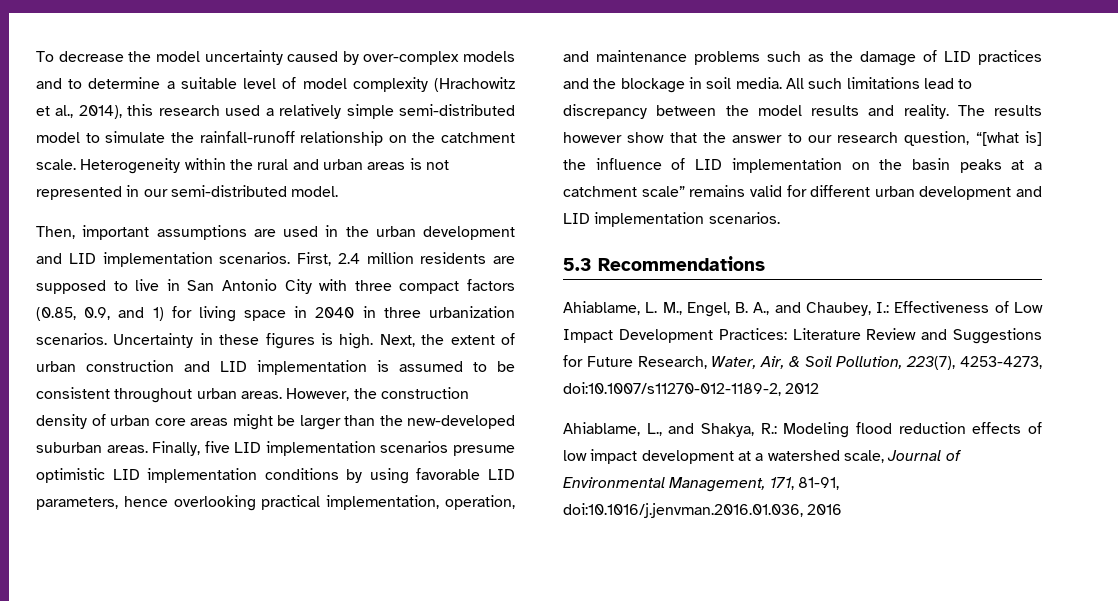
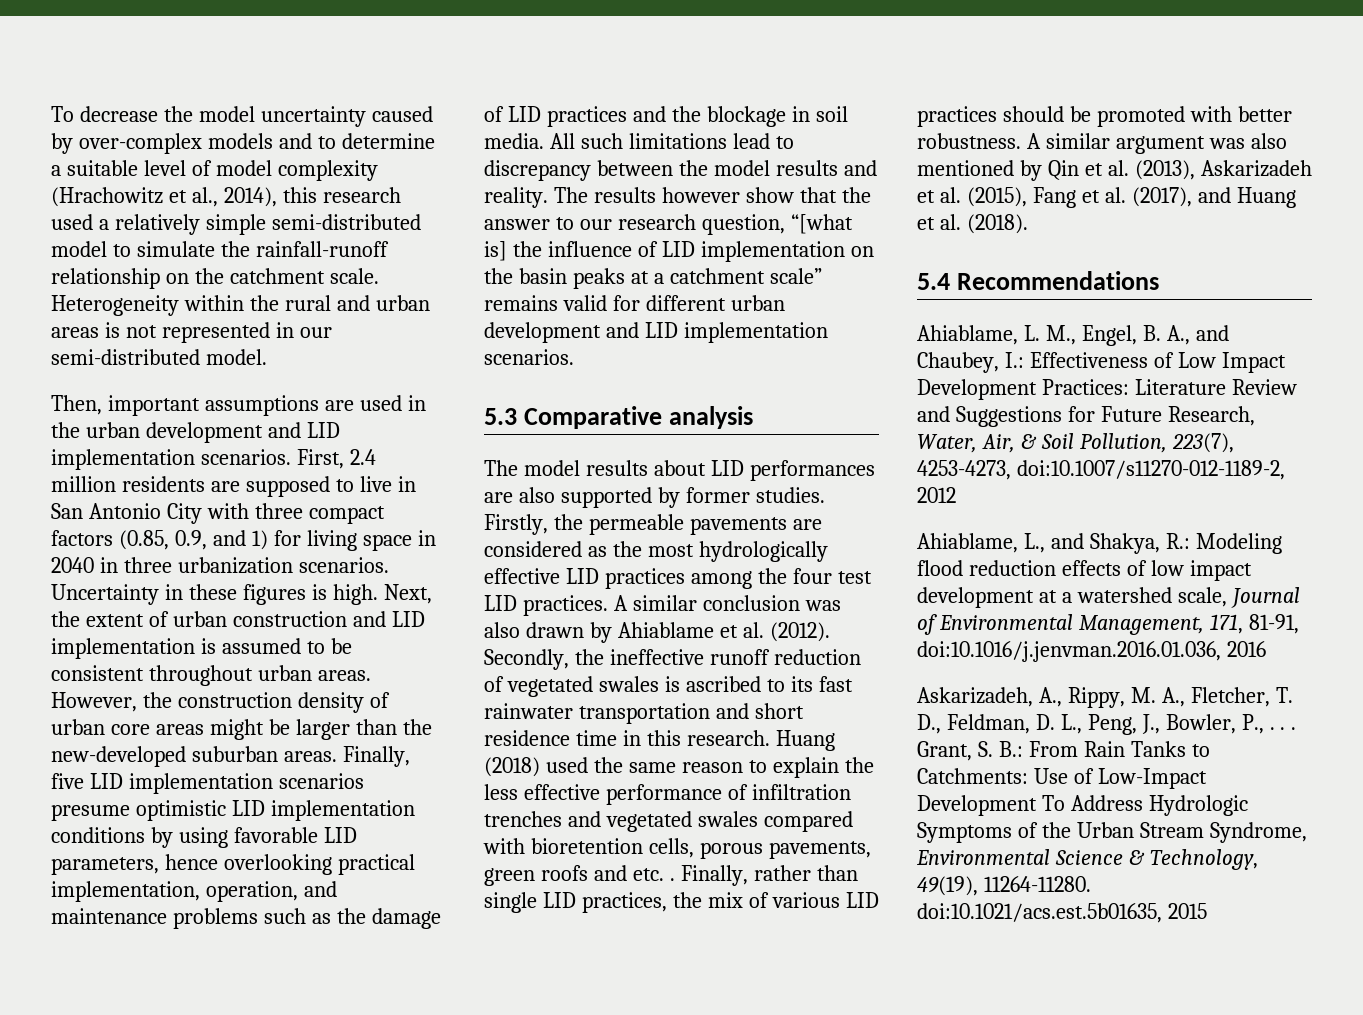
- 5.3 Recommendations
+ 5.3 Comparative analysis
+ The model results about LID performances are also supported by former studies. Firstly, the permeable pavements are considered as the most hydrologically effective LID practices among the four test LID practices. A similar conclusion was also drawn by Ahiablame et al. (2012). Secondly, the ineffective runoff reduction of vegetated swales is ascribed to its fast rainwater transportation and short residence time in this research. Huang (2018) used the same reason to explain the less effective performance of infiltration trenches and vegetated swales compared with bioretention cells, porous pavements, green roofs and etc. . Finally, rather than single LID practices, the mix of various LID practices should be promoted with better robustness. A similar argument was also mentioned by Qin et al. (2013), Askarizadeh et al. (2015), Fang et al. (2017), and Huang et al. (2018).
+ 5.4 Recommendations
+ Askarizadeh, A., Rippy, M. A., Fletcher, T. D., Feldman, D. L., Peng, J., Bowler, P., . . . Grant, S. B.: From Rain Tanks to Catchments: Use of Low-Impact Development To Address Hydrologic Symptoms of the Urban Stream Syndrome, Environmental Science & Technology, 49(19), 11264-11280. doi:10.1021/acs.est.5b01635, 2015

